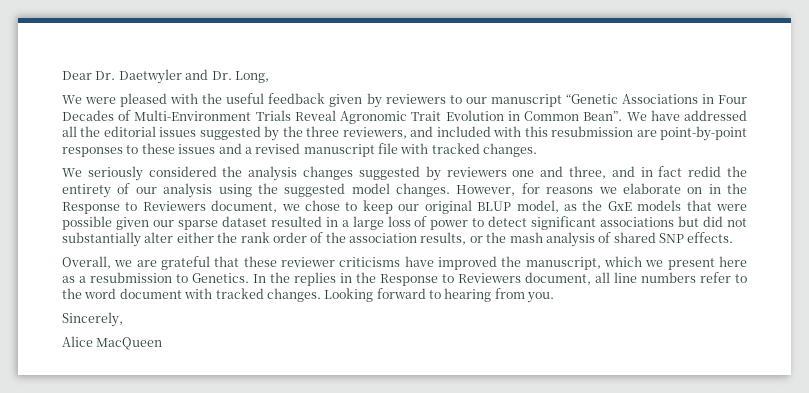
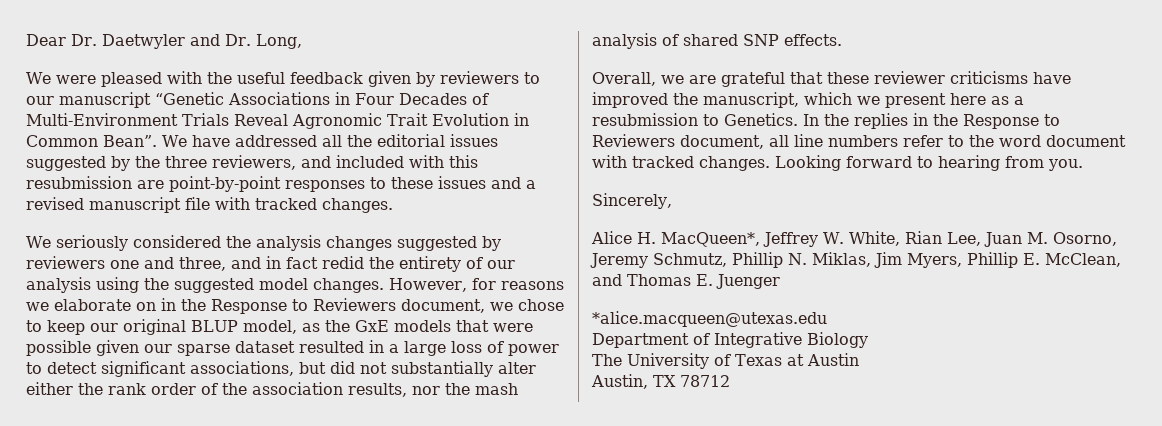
- However, for reasons we elaborate on in the Response to Reviewers document, we chose to keep our original BLUP model, as the GxE models that were possible given our sparse dataset resulted in a large loss of power to detect significant associations but did not substantially alter either the rank order of the association results, or the mash analysis of shared SNP effects.
+ However, for reasons we elaborate on in the Response to Reviewers document, we chose to keep our original BLUP model, as the GxE models that were possible given our sparse dataset resulted in a large loss of power to detect significant associations, but did not substantially alter either the rank order of the association results, nor the mash analysis of shared SNP effects.
- Alice MacQueen
+ Alice H. MacQueen*, Jeffrey W. White, Rian Lee, Juan M. Osorno, Jeremy Schmutz, Phillip N. Miklas, Jim Myers, Phillip E. McClean, and Thomas E. Juenger
+ *alice.macqueen@utexas.edu
+ Department of Integrative Biology
+ The University of Texas at Austin
+ Austin, TX 78712

